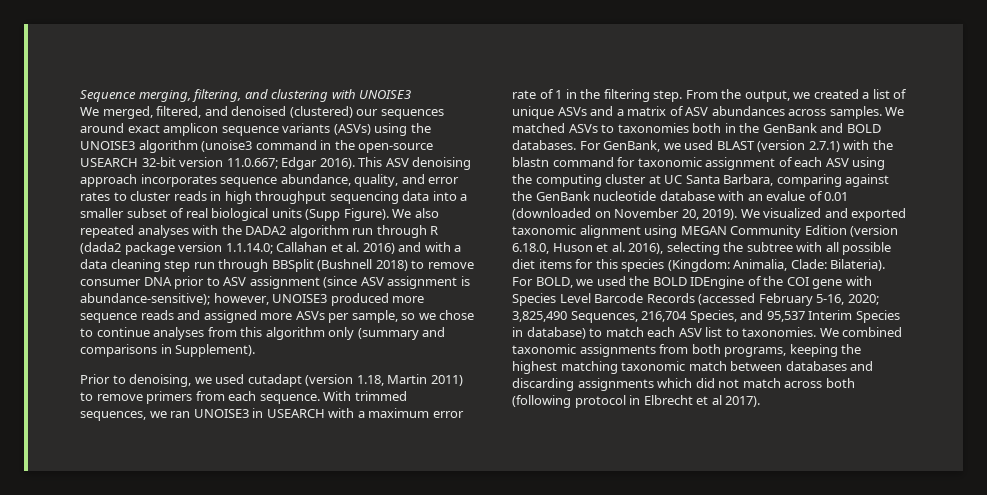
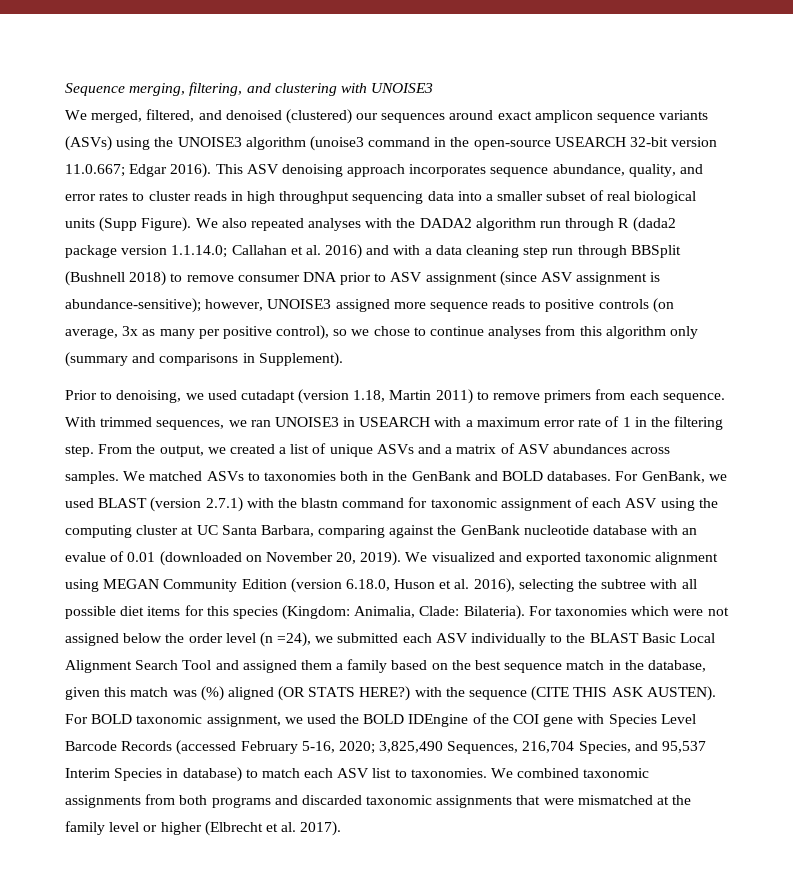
- however, UNOISE3 produced more sequence reads and assigned more ASVs per sample, so we chose to continue analyses from this algorithm only (summary and comparisons in Supplement).
+ however, UNOISE3 assigned more sequence reads to positive controls (on average, 3x as many per positive control), so we chose to continue analyses from this algorithm only (summary and comparisons in Supplement).
- For BOLD, we used the BOLD IDEngine of the COI gene with Species Level Barcode Records (accessed February 5-16, 2020; 3,825,490 Sequences, 216,704 Species, and 95,537 Interim Species in database) to match each ASV list to taxonomies.
+ For taxonomies which were not assigned below the order level (n =24), we submitted each ASV individually to the BLAST Basic Local Alignment Search Tool and assigned them a family based on the best sequence match in the database, given this match was (%) aligned (OR STATS HERE?) with the sequence (CITE THIS ASK AUSTEN). For BOLD taxonomic assignment, we used the BOLD IDEngine of the COI gene with Species Level Barcode Records (accessed February 5-16, 2020; 3,825,490 Sequences, 216,704 Species, and 95,537 Interim Species in database) to match each ASV list to taxonomies.
- We combined taxonomic assignments from both programs, keeping the highest matching taxonomic match between databases and discarding assignments which did not match across both (following protocol in Elbrecht et al 2017).
+ We combined taxonomic assignments from both programs and discarded taxonomic assignments that were mismatched at the family level or higher (Elbrecht et al. 2017).

